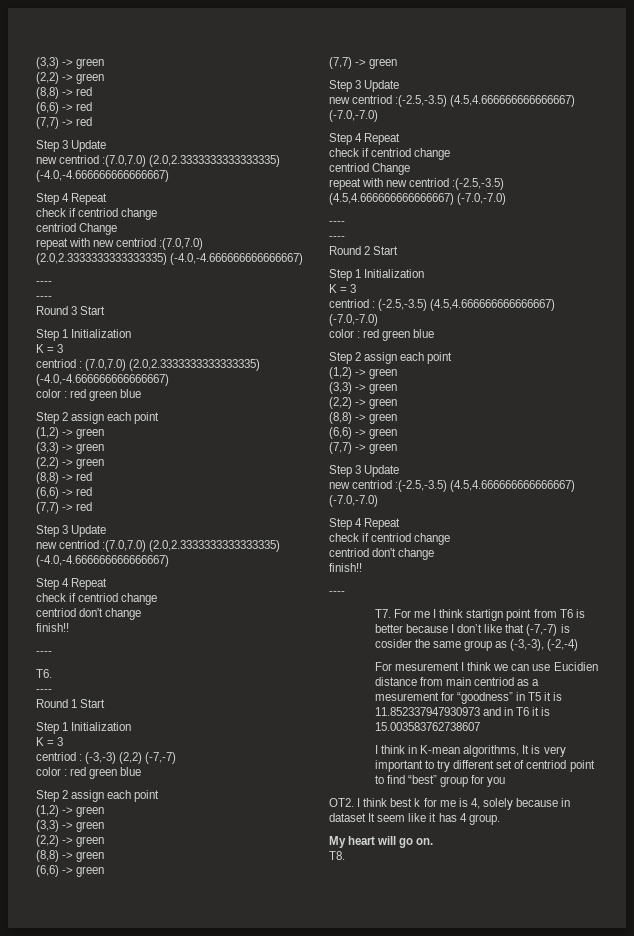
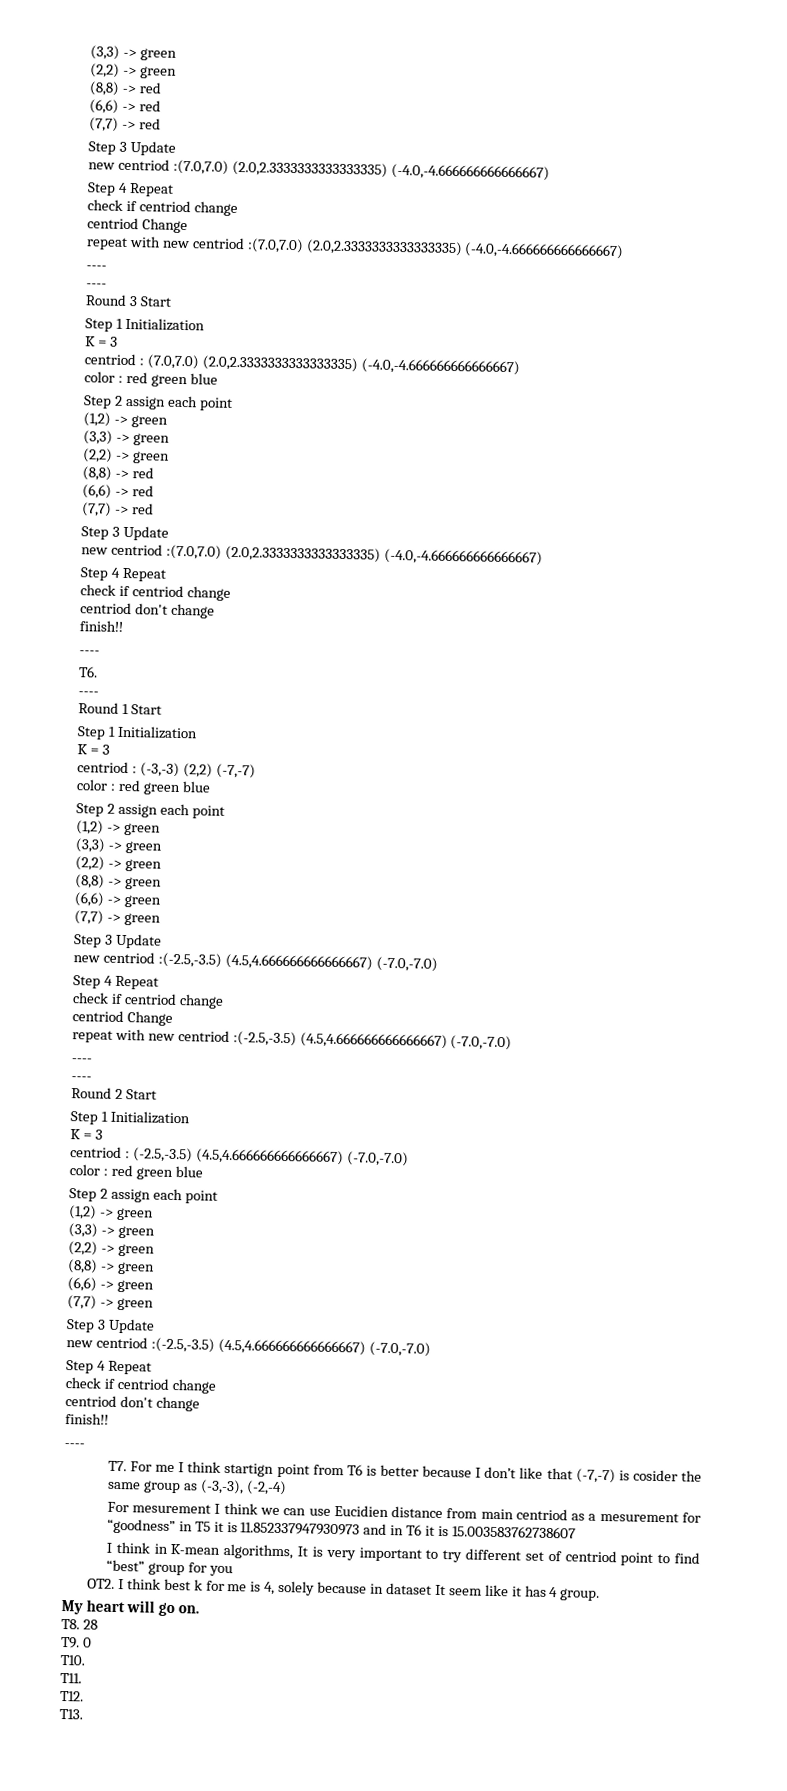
- T8.
+ T8. 28
+ T9. 0
+ T10.
+ T11.
+ T12.
+ T13.

